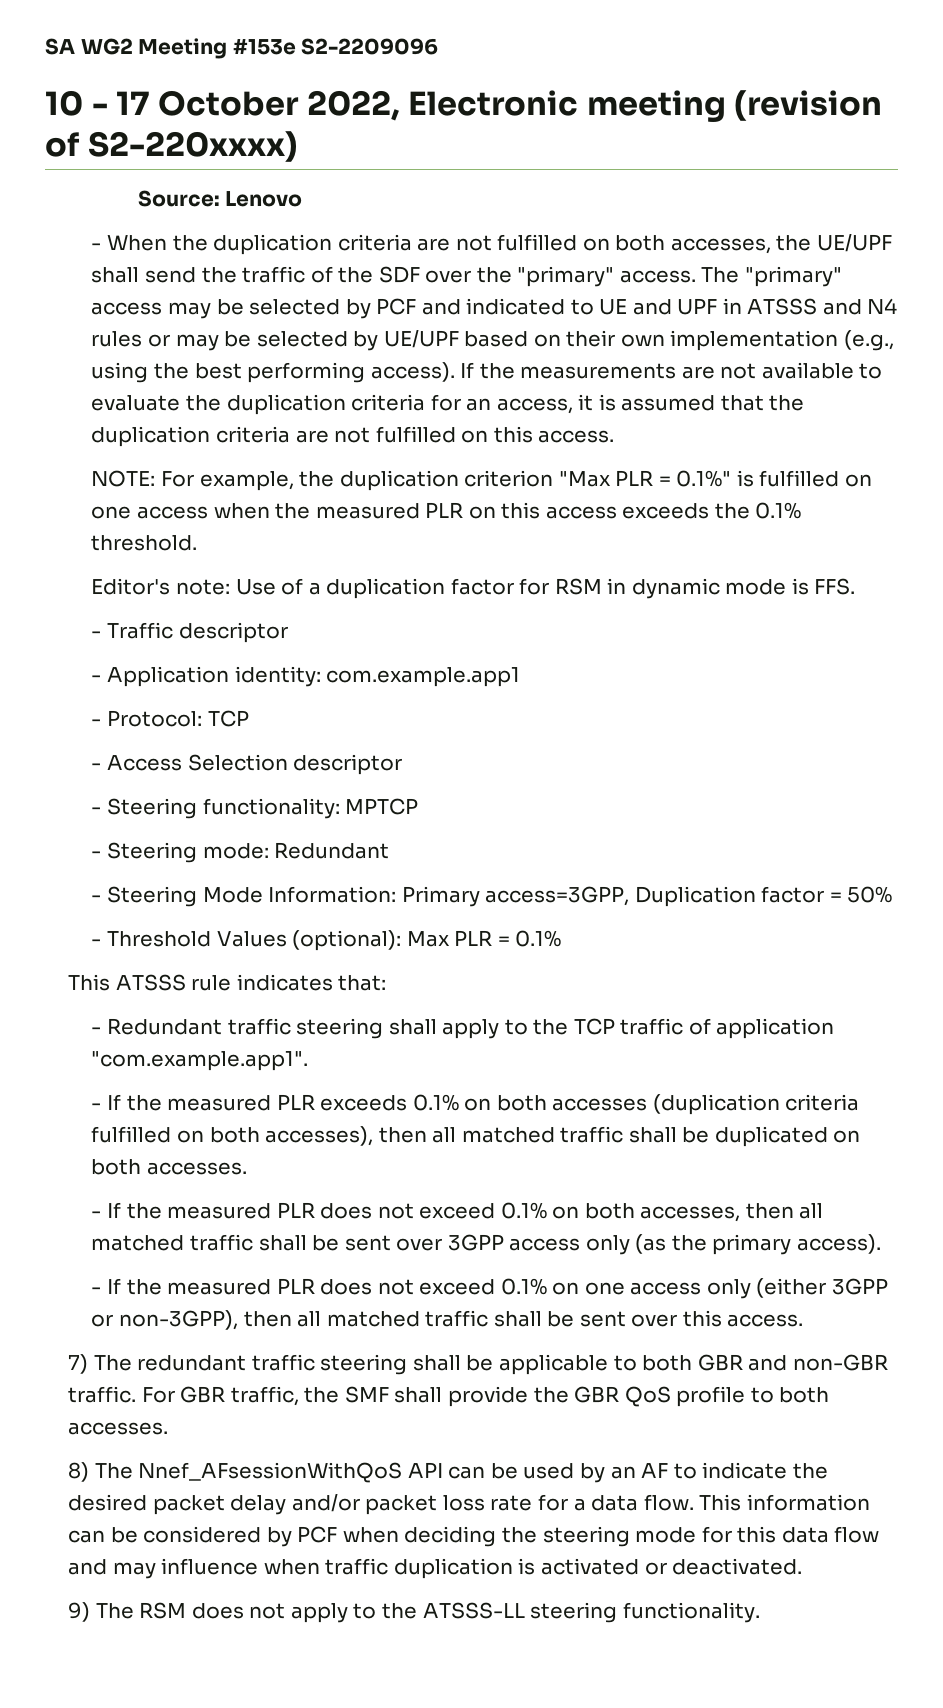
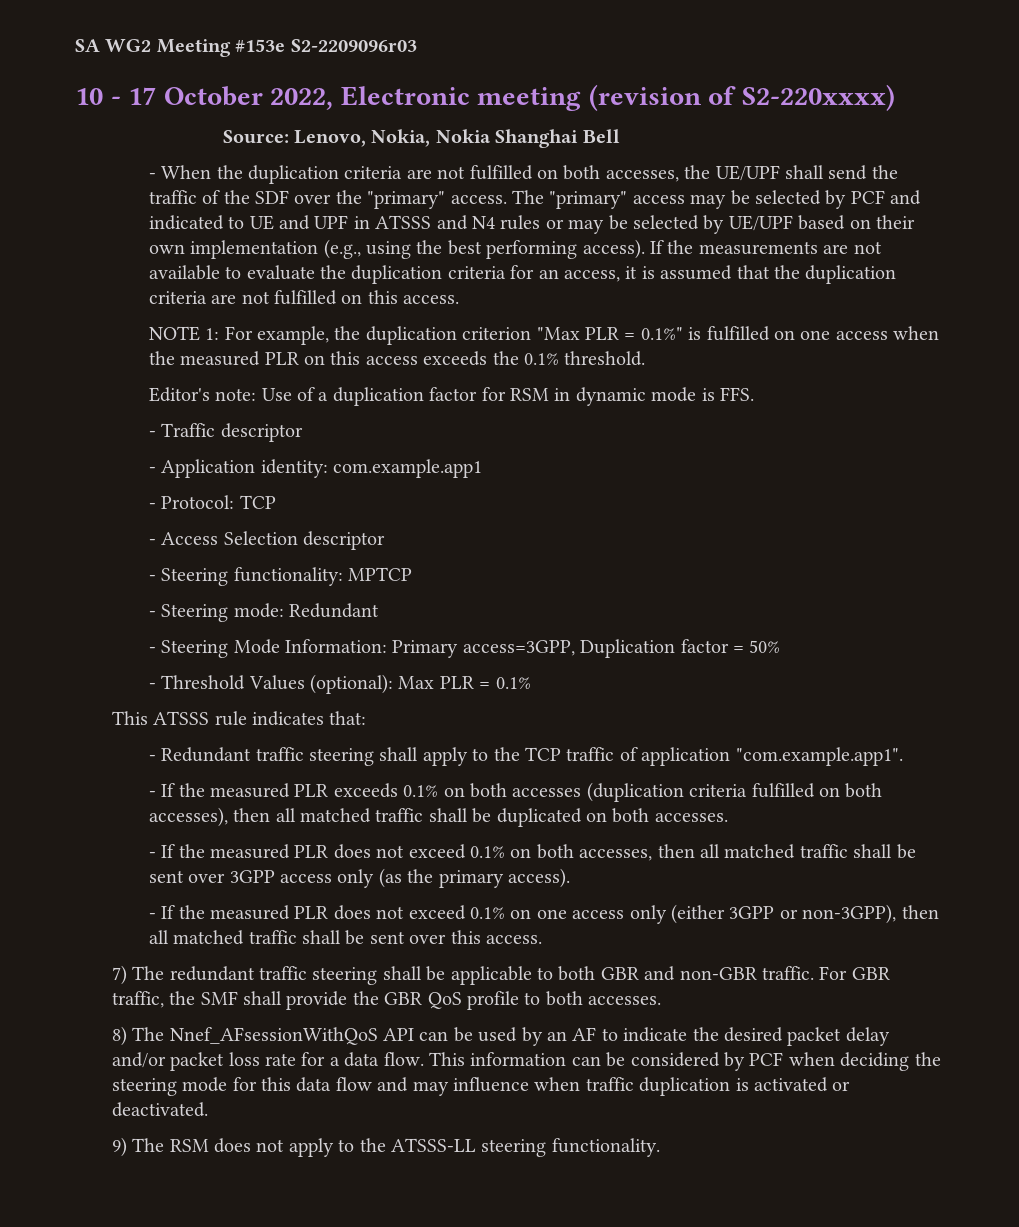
- SA WG2 Meeting #153e S2-2209096
+ SA WG2 Meeting #153e S2-2209096r03
- Source: Lenovo
+ Source: Lenovo, Nokia, Nokia Shanghai Bell
- NOTE: For example, the duplication criterion "Max PLR = 0.1%" is fulfilled on one access when the measured PLR on this access exceeds the 0.1% threshold.
+ NOTE 1: For example, the duplication criterion "Max PLR = 0.1%" is fulfilled on one access when the measured PLR on this access exceeds the 0.1% threshold.

